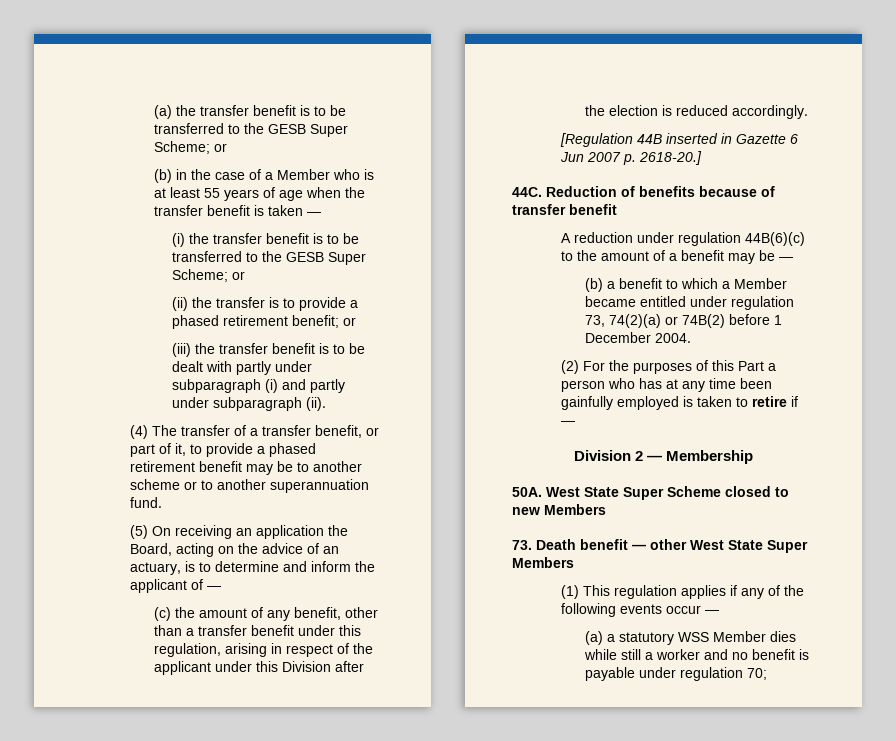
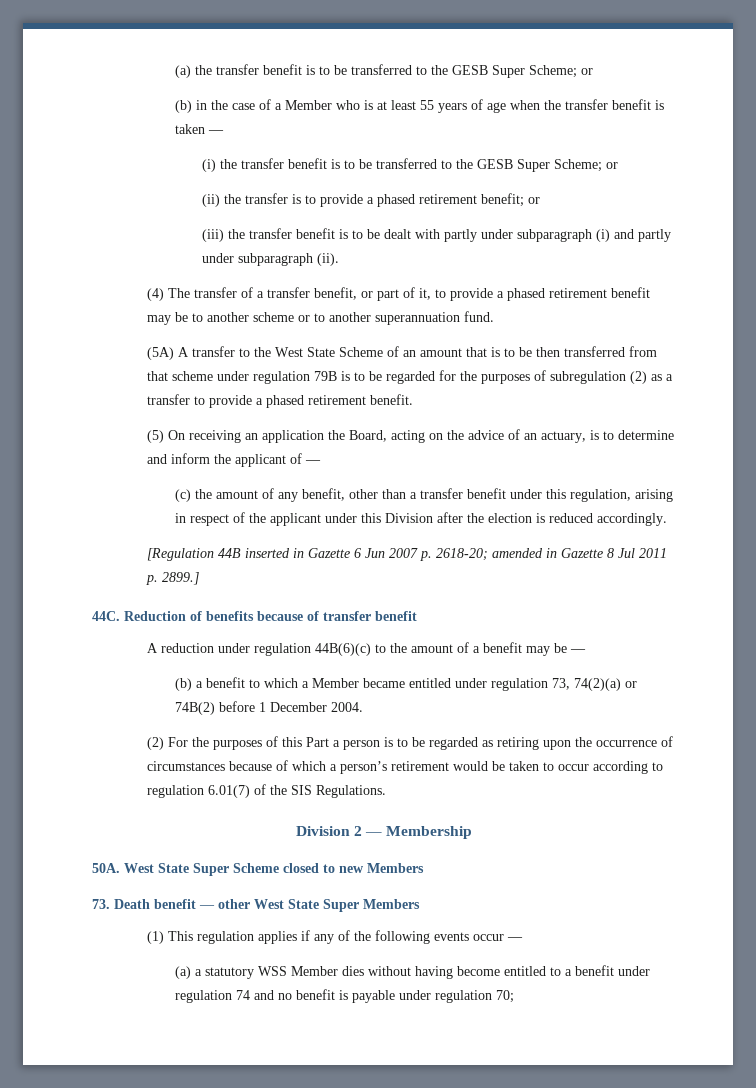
+ (5A) A transfer to the West State Scheme of an amount that is to be then transferred from that scheme under regulation 79B is to be regarded for the purposes of subregulation (2) as a transfer to provide a phased retirement benefit.
- [Regulation 44B inserted in Gazette 6 Jun 2007 p. 2618-20.]
+ [Regulation 44B inserted in Gazette 6 Jun 2007 p. 2618-20; amended in Gazette 8 Jul 2011 p. 2899.]
- (2) For the purposes of this Part a person who has at any time been gainfully employed is taken to retire if —
+ (2) For the purposes of this Part a person is to be regarded as retiring upon the occurrence of circumstances because of which a person’s retirement would be taken to occur according to regulation 6.01(7) of the SIS Regulations.
- (a) a statutory WSS Member dies while still a worker and no benefit is payable under regulation 70;
+ (a) a statutory WSS Member dies without having become entitled to a benefit under regulation 74 and no benefit is payable under regulation 70;

